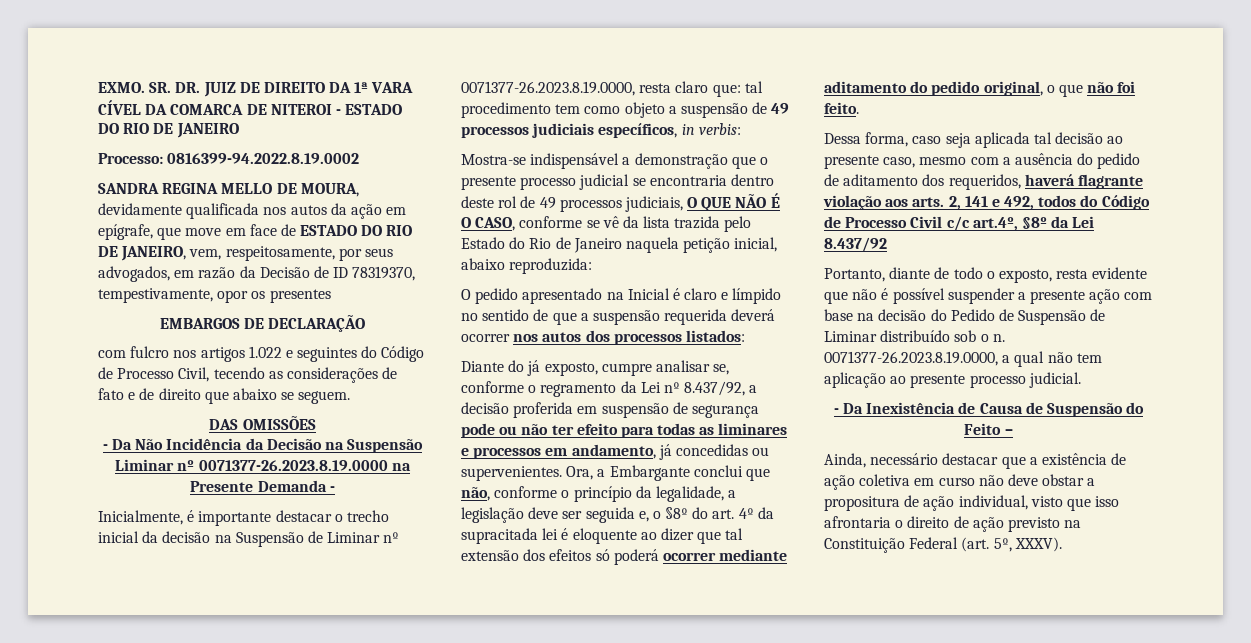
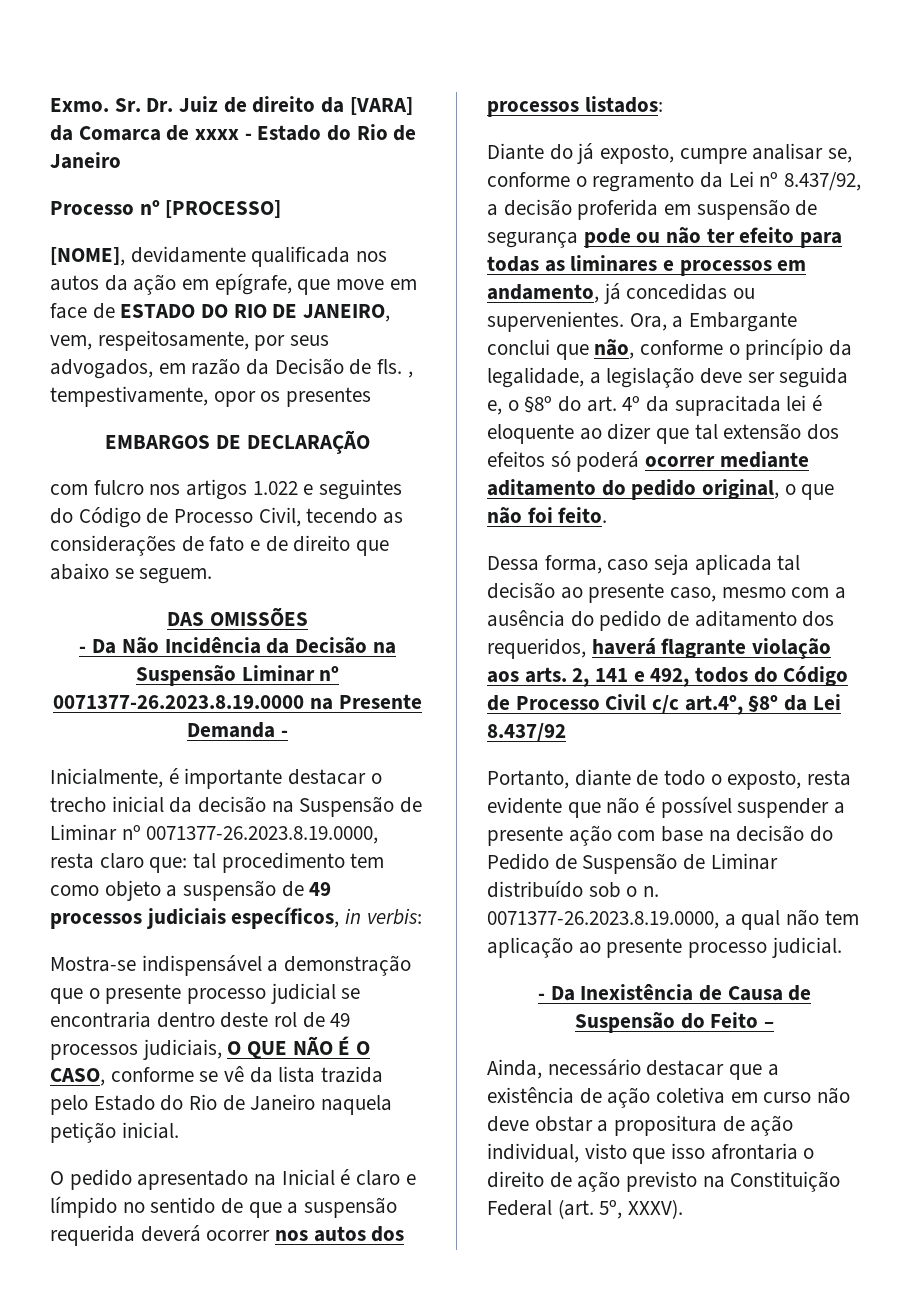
- EXMO. SR. DR. JUIZ DE DIREITO DA 1ª VARA CÍVEL DA COMARCA DE NITEROI - ESTADO DO RIO DE JANEIRO
- Processo: 0816399-94.2022.8.19.0002
- SANDRA REGINA MELLO DE MOURA, devidamente qualificada nos autos da ação em epígrafe, que move em face de ESTADO DO RIO DE JANEIRO, vem, respeitosamente, por seus advogados, em razão da Decisão de ID 78319370, tempestivamente, opor os presentes
+ Exmo. Sr. Dr. Juiz de direito da [VARA] da Comarca de xxxx - Estado do Rio de Janeiro
+ Processo nº [PROCESSO]
+ [NOME], devidamente qualificada nos autos da ação em epígrafe, que move em face de ESTADO DO RIO DE JANEIRO, vem, respeitosamente, por seus advogados, em razão da Decisão de fls. , tempestivamente, opor os presentes
- Mostra-se indispensável a demonstração que o presente processo judicial se encontraria dentro deste rol de 49 processos judiciais, O QUE NÃO É O CASO, conforme se vê da lista trazida pelo Estado do Rio de Janeiro naquela petição inicial, abaixo reproduzida:
+ Mostra-se indispensável a demonstração que o presente processo judicial se encontraria dentro deste rol de 49 processos judiciais, O QUE NÃO É O CASO, conforme se vê da lista trazida pelo Estado do Rio de Janeiro naquela petição inicial.

